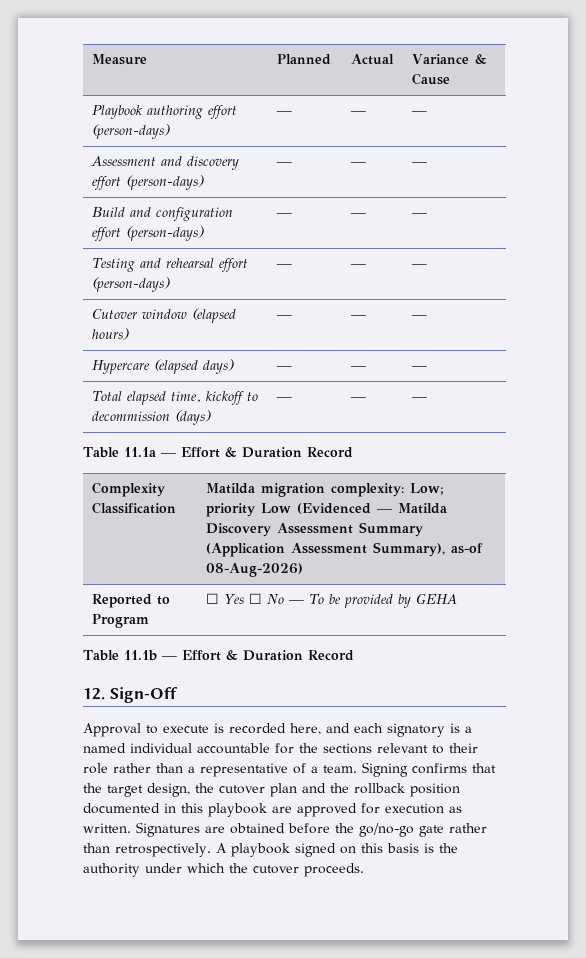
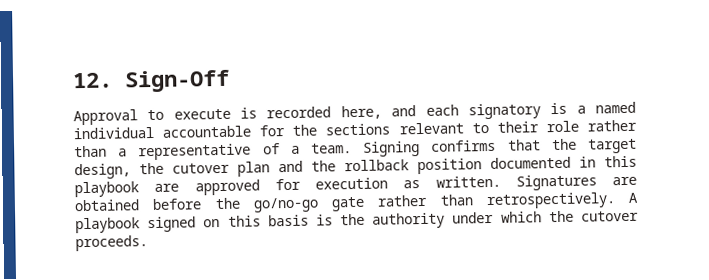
- Measure | Planned | Actual | Variance & Cause
- Playbook authoring effort (person-days) | — | — | —
- Assessment and discovery effort (person-days) | — | — | —
- Build and configuration effort (person-days) | — | — | —
- Testing and rehearsal effort (person-days) | — | — | —
- Cutover window (elapsed hours) | — | — | —
- Hypercare (elapsed days) | — | — | —
- Total elapsed time, kickoff to decommission (days) | — | — | —
- Table 11.1a — Effort & Duration Record
- Complexity Classification | Matilda migration complexity: Low; priority Low (Evidenced — Matilda Discovery Assessment Summary (Application Assessment Summary), as-of 08-Aug-2026)
- Reported to Program | ☐ Yes ☐ No — To be provided by GEHA
- Table 11.1b — Effort & Duration Record

